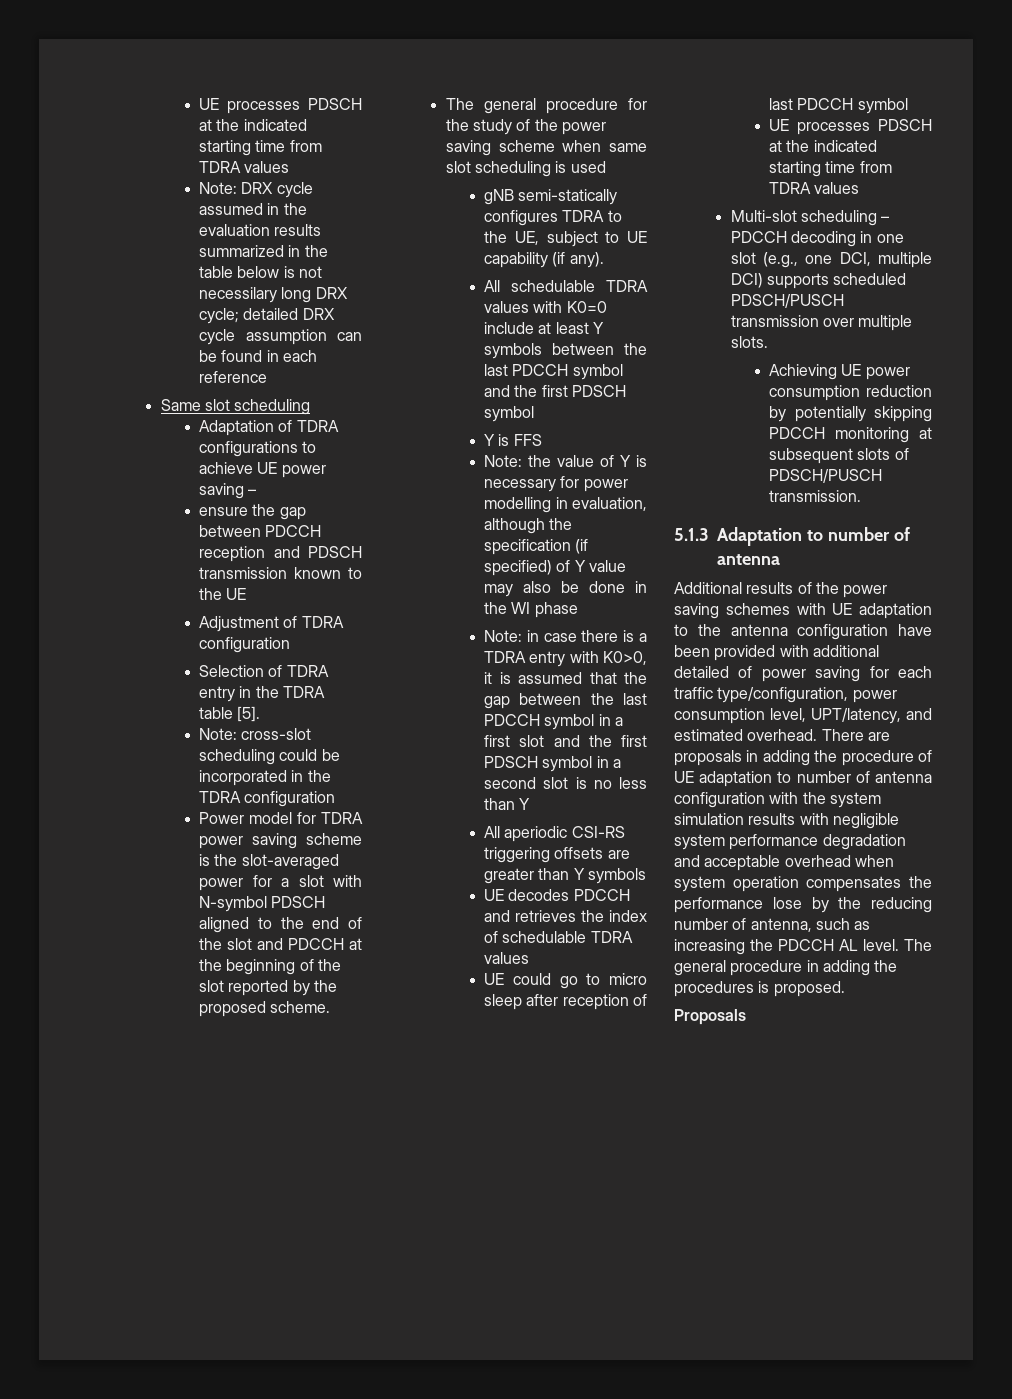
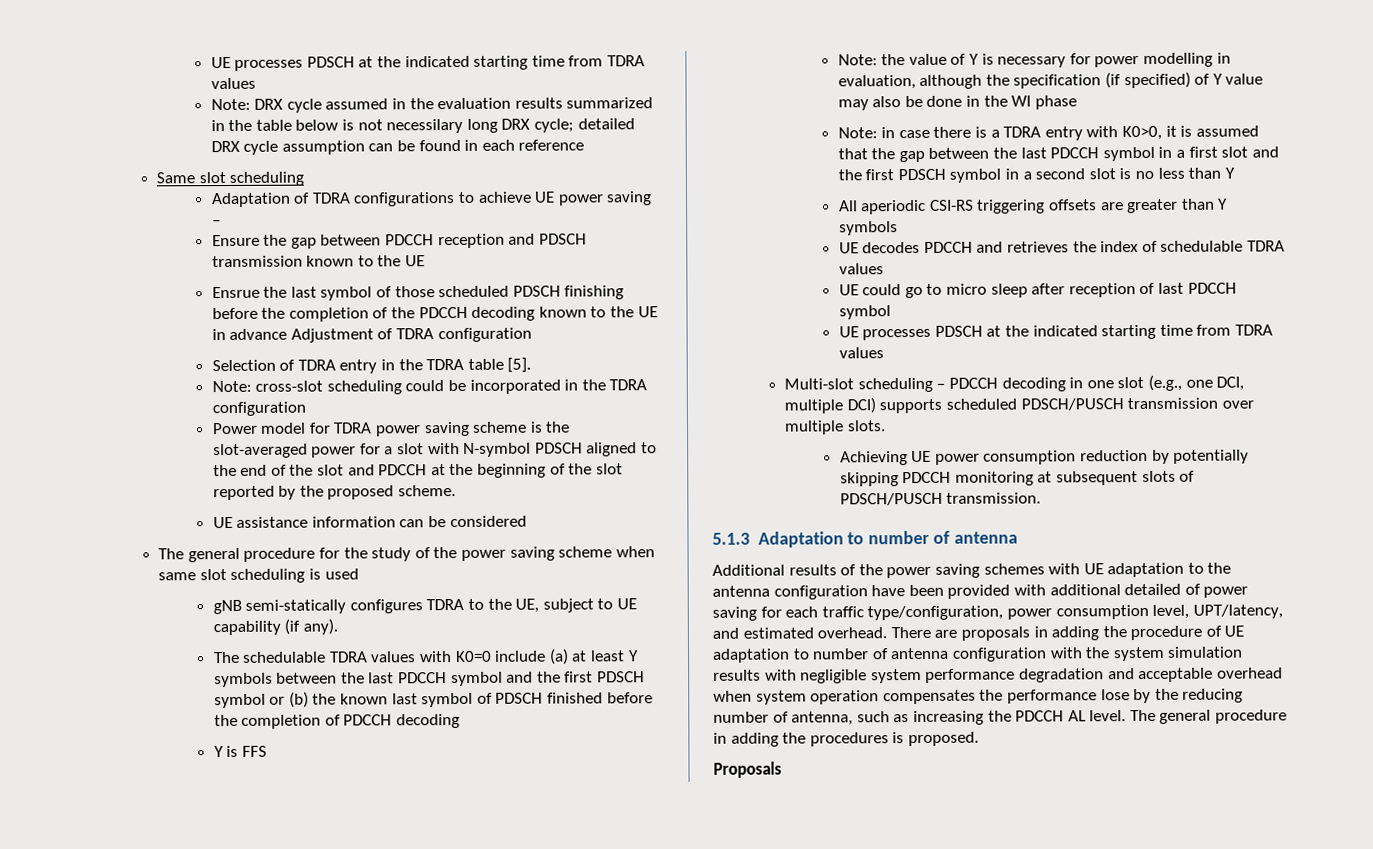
- ensure the gap between PDCCH reception and PDSCH transmission known to the UE
+ Ensure the gap between PDCCH reception and PDSCH transmission known to the UE
- Adjustment of TDRA configuration
+ Ensrue the last symbol of those scheduled PDSCH finishing before the completion of the PDCCH decoding known to the UE in advance Adjustment of TDRA configuration
+ UE assistance information can be considered
- All schedulable TDRA values with K0=0 include at least Y symbols between the last PDCCH symbol and the first PDSCH symbol
+ The schedulable TDRA values with K0=0 include (a) at least Y symbols between the last PDCCH symbol and the first PDSCH symbol or (b) the known last symbol of PDSCH finished before the completion of PDCCH decoding

